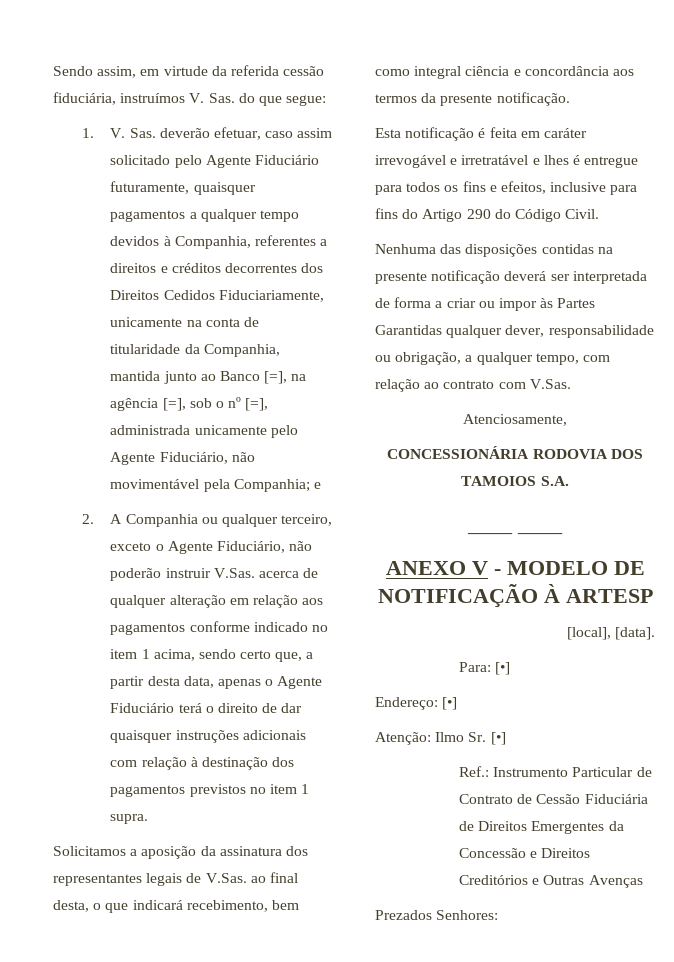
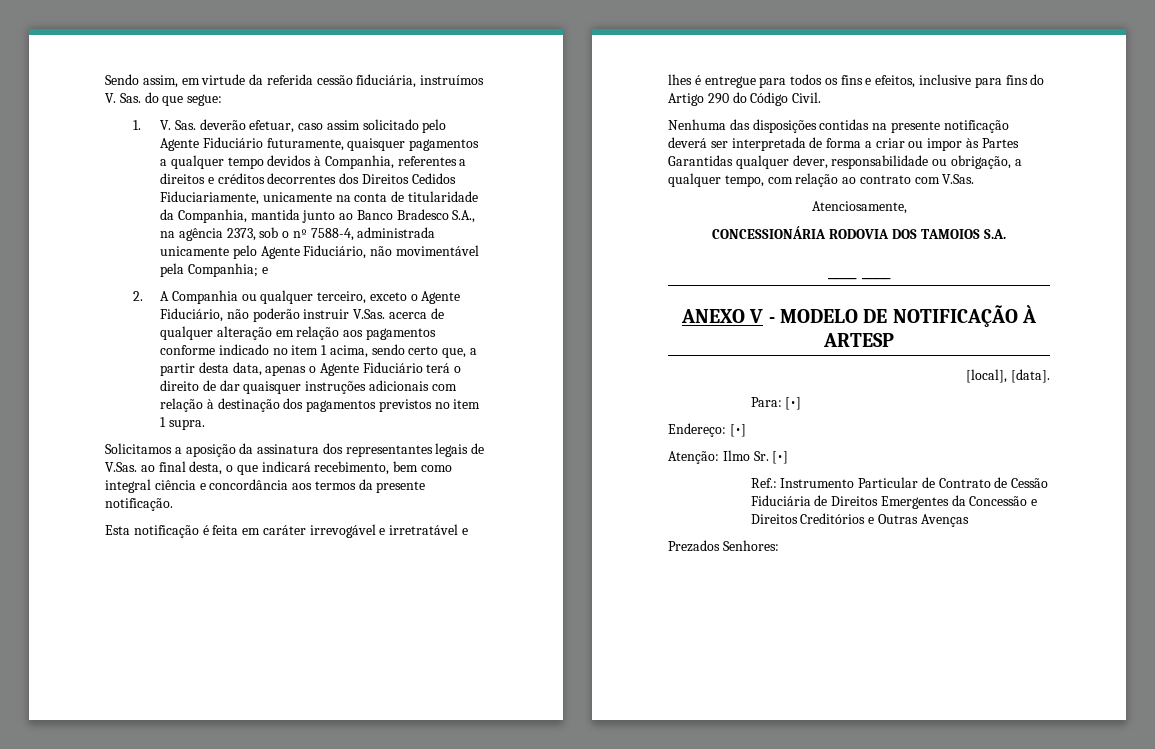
- 1. V. Sas. deverão efetuar, caso assim solicitado pelo Agente Fiduciário futuramente, quaisquer pagamentos a qualquer tempo devidos à Companhia, referentes a direitos e créditos decorrentes dos Direitos Cedidos Fiduciariamente, unicamente na conta de titularidade da Companhia, mantida junto ao Banco [=], na agência [=], sob o nº [=], administrada unicamente pelo Agente Fiduciário, não movimentável pela Companhia; e
+ 1. V. Sas. deverão efetuar, caso assim solicitado pelo Agente Fiduciário futuramente, quaisquer pagamentos a qualquer tempo devidos à Companhia, referentes a direitos e créditos decorrentes dos Direitos Cedidos Fiduciariamente, unicamente na conta de titularidade da Companhia, mantida junto ao Banco Bradesco S.A., na agência 2373, sob o nº 7588-4, administrada unicamente pelo Agente Fiduciário, não movimentável pela Companhia; e

